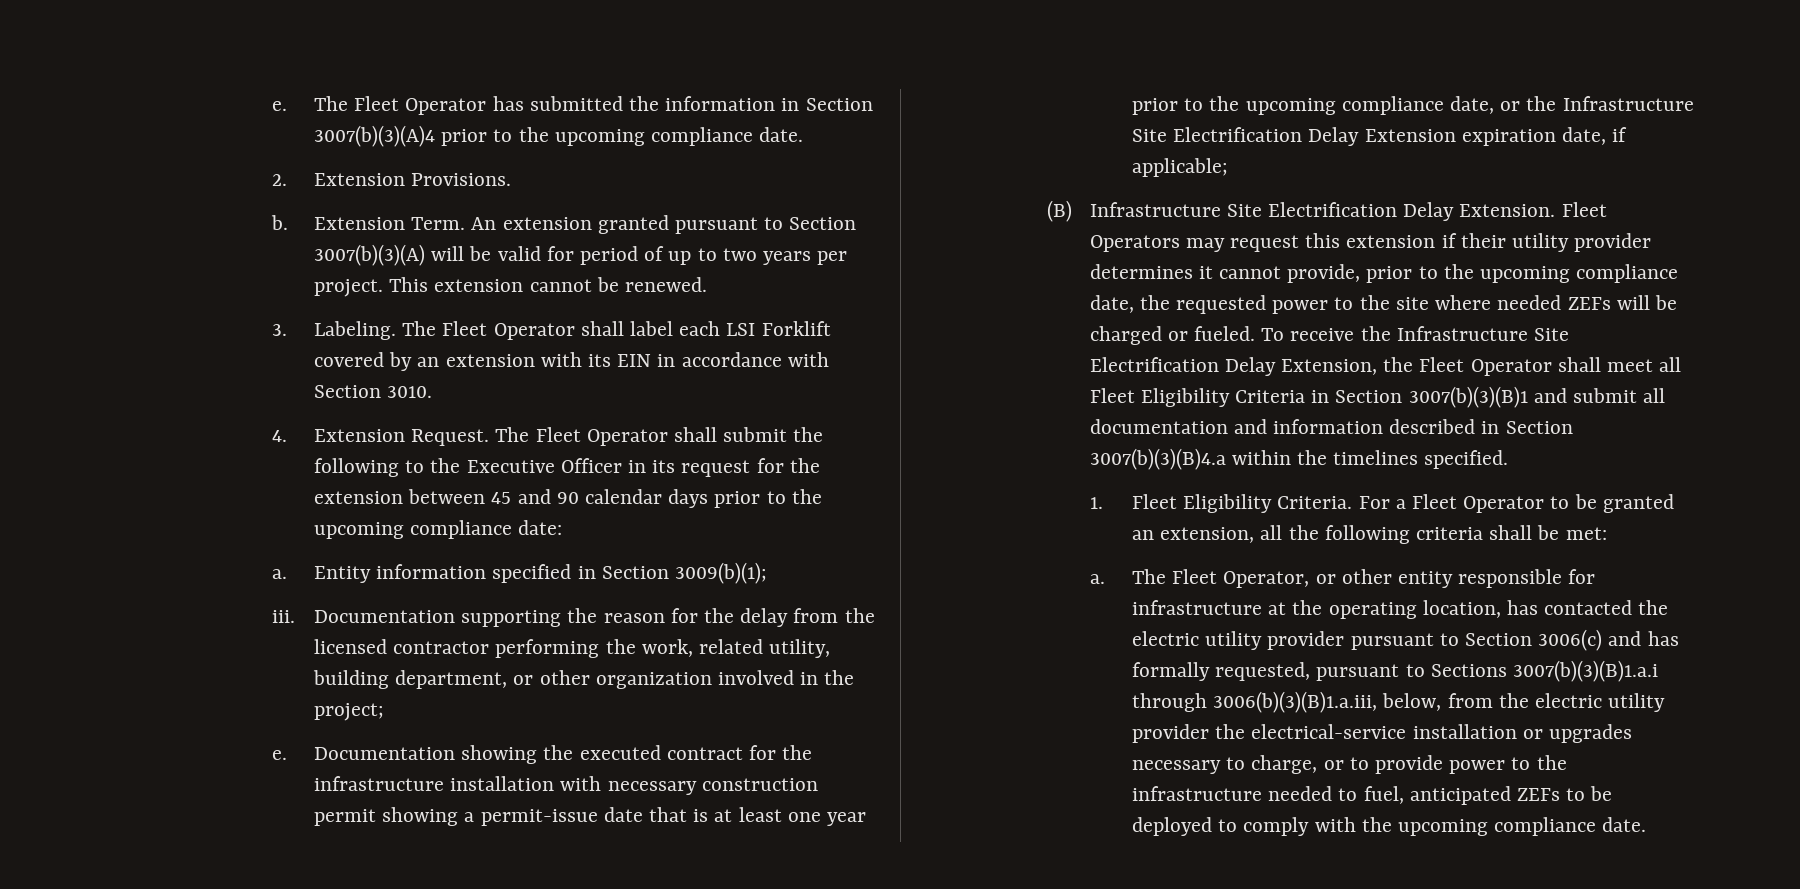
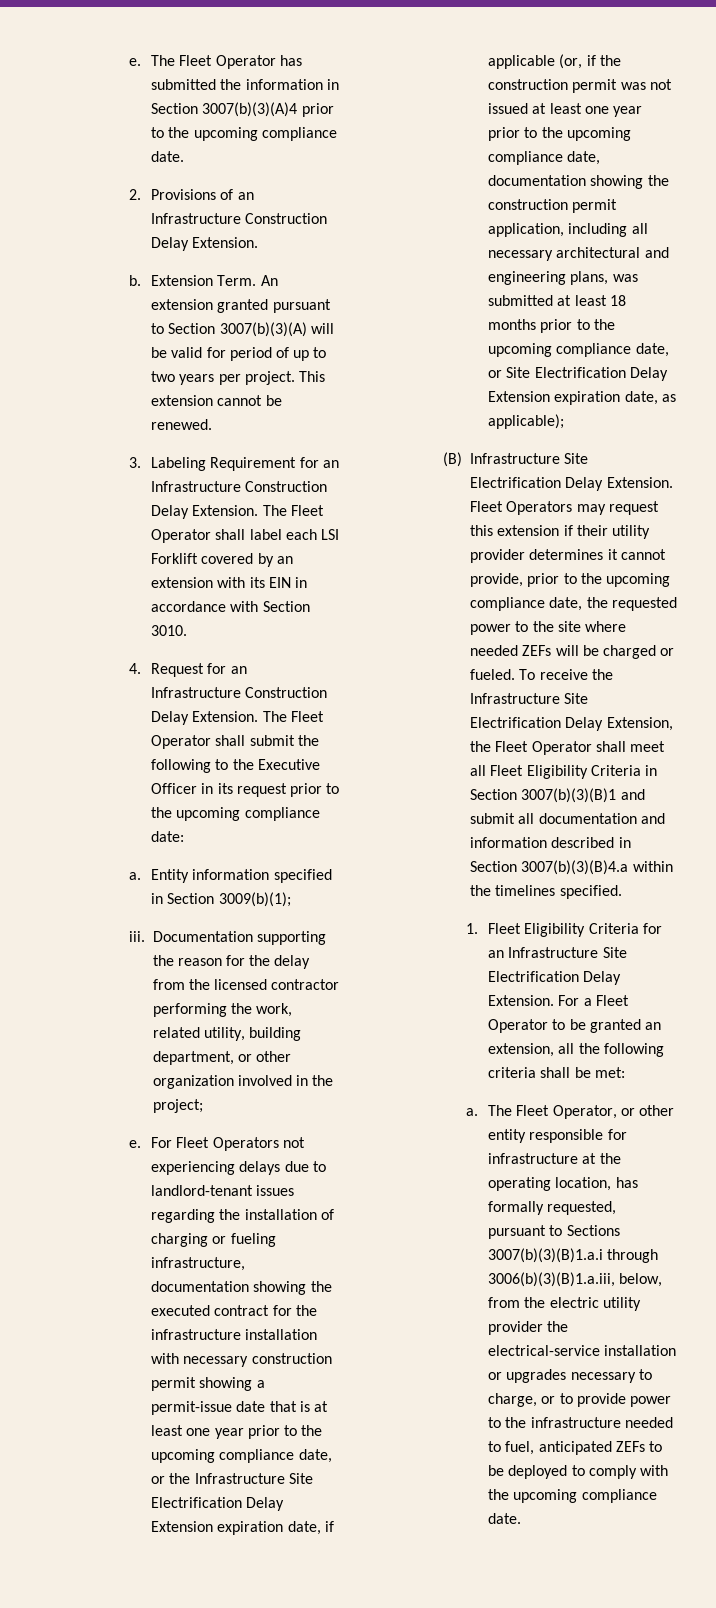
- 2. Extension Provisions.
+ 2. Provisions of an Infrastructure Construction Delay Extension.
- 3. Labeling.
+ 3. Labeling Requirement for an Infrastructure Construction Delay Extension.
- 4. Extension Request.
+ 4. Request for an Infrastructure Construction Delay Extension.
- The Fleet Operator shall submit the following to the Executive Officer in its request for the extension between 45 and 90 calendar days prior to the upcoming compliance date:
+ The Fleet Operator shall submit the following to the Executive Officer in its request prior to the upcoming compliance date:
- Documentation showing the executed contract for the infrastructure installation with necessary construction permit showing a permit-issue date that is at least one year prior to the upcoming compliance date, or the Infrastructure Site Electrification Delay Extension expiration date, if applicable;
+ For Fleet Operators not experiencing delays due to landlord-tenant issues regarding the installation of charging or fueling infrastructure, documentation showing the executed contract for the infrastructure installation with necessary construction permit showing a permit-issue date that is at least one year prior to the upcoming compliance date, or the Infrastructure Site Electrification Delay Extension expiration date, if applicable (or, if the construction permit was not issued at least one year prior to the upcoming compliance date, documentation showing the construction permit application, including all necessary architectural and engineering plans, was submitted at least 18 months prior to the upcoming compliance date, or Site Electrification Delay Extension expiration date, as applicable);
- 1. Fleet Eligibility Criteria.
+ 1. Fleet Eligibility Criteria for an Infrastructure Site Electrification Delay Extension.
- The Fleet Operator, or other entity responsible for infrastructure at the operating location, has contacted the electric utility provider pursuant to Section 3006(c) and has formally requested, pursuant to Sections 3007(b)(3)(B)1.a.i through 3006(b)(3)(B)1.a.iii, below, from the electric utility provider the electrical-service installation or upgrades necessary to charge, or to provide power to the infrastructure needed to fuel, anticipated ZEFs to be deployed to comply with the upcoming compliance date.
+ The Fleet Operator, or other entity responsible for infrastructure at the operating location, has formally requested, pursuant to Sections 3007(b)(3)(B)1.a.i through 3006(b)(3)(B)1.a.iii, below, from the electric utility provider the electrical-service installation or upgrades necessary to charge, or to provide power to the infrastructure needed to fuel, anticipated ZEFs to be deployed to comply with the upcoming compliance date.

